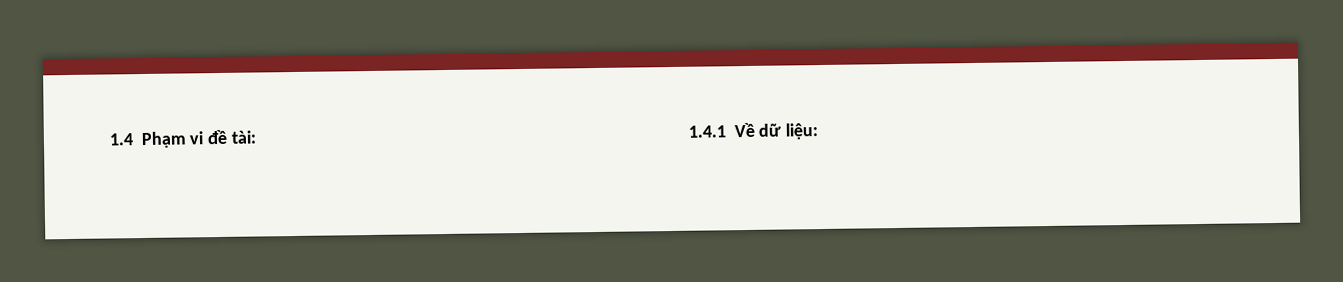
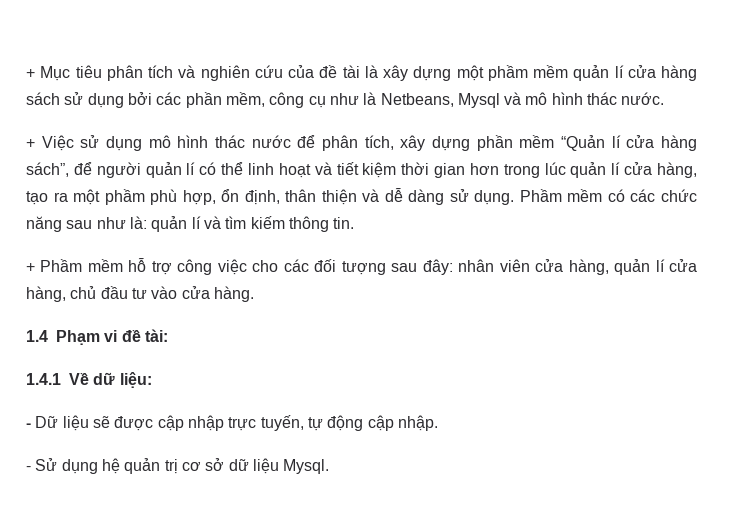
+ + Mục tiêu phân tích và nghiên cứu của đề tài là xây dựng một phầm mềm quản lí cửa hàng sách sử dụng bởi các phần mềm, công cụ như là Netbeans, Mysql và mô hình thác nước.
+ + Việc sử dụng mô hình thác nước để phân tích, xây dựng phần mềm “Quản lí cửa hàng sách”, để người quản lí có thể linh hoạt và tiết kiệm thời gian hơn trong lúc quản lí cửa hàng, tạo ra một phầm phù hợp, ổn định, thân thiện và dễ dàng sử dụng. Phầm mềm có các chức năng sau như là: quản lí và tìm kiếm thông tin.
+ + Phầm mềm hỗ trợ công việc cho các đối tượng sau đây: nhân viên cửa hàng, quản lí cửa hàng, chủ đầu tư vào cửa hàng.
+ - Dữ liệu sẽ được cập nhập trực tuyến, tự động cập nhập.
+ - Sử dụng hệ quản trị cơ sở dữ liệu Mysql.

